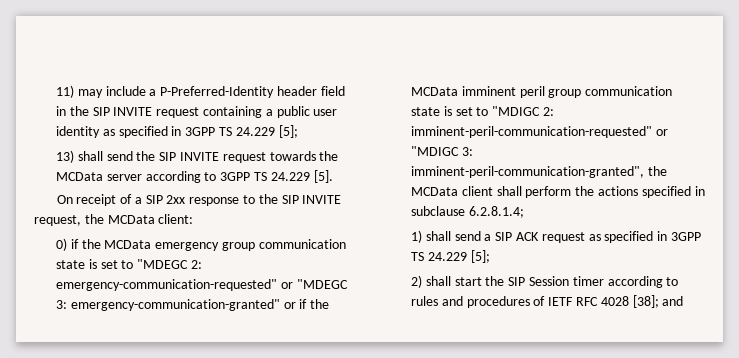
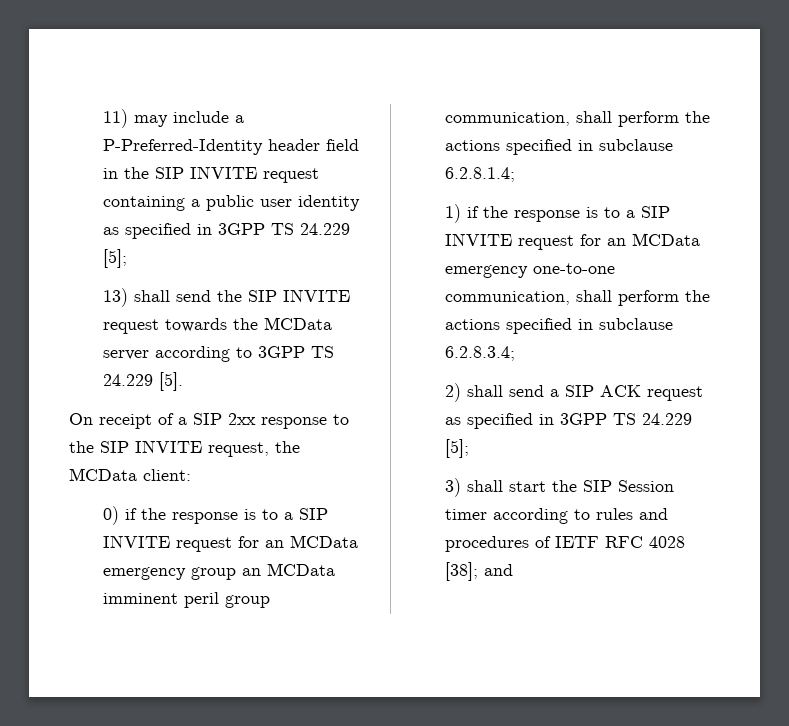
- 0) if the MCData emergency group communication state is set to "MDEGC 2: emergency-communication-requested" or "MDEGC 3: emergency-communication-granted" or if the MCData imminent peril group communication state is set to "MDIGC 2: imminent-peril-communication-requested" or "MDIGC 3: imminent-peril-communication-granted", the MCData client shall perform the actions specified in subclause 6.2.8.1.4;
+ 0) if the response is to a SIP INVITE request for an MCData emergency group an MCData imminent peril group communication, shall perform the actions specified in subclause 6.2.8.1.4;
- 1) shall send a SIP ACK request as specified in 3GPP TS 24.229 [5];
+ 1) if the response is to a SIP INVITE request for an MCData emergency one-to-one communication, shall perform the actions specified in subclause 6.2.8.3.4;
+ 2) shall send a SIP ACK request as specified in 3GPP TS 24.229 [5];
- 2) shall start the SIP Session timer according to rules and procedures of IETF RFC 4028 [38]; and
+ 3) shall start the SIP Session timer according to rules and procedures of IETF RFC 4028 [38]; and

